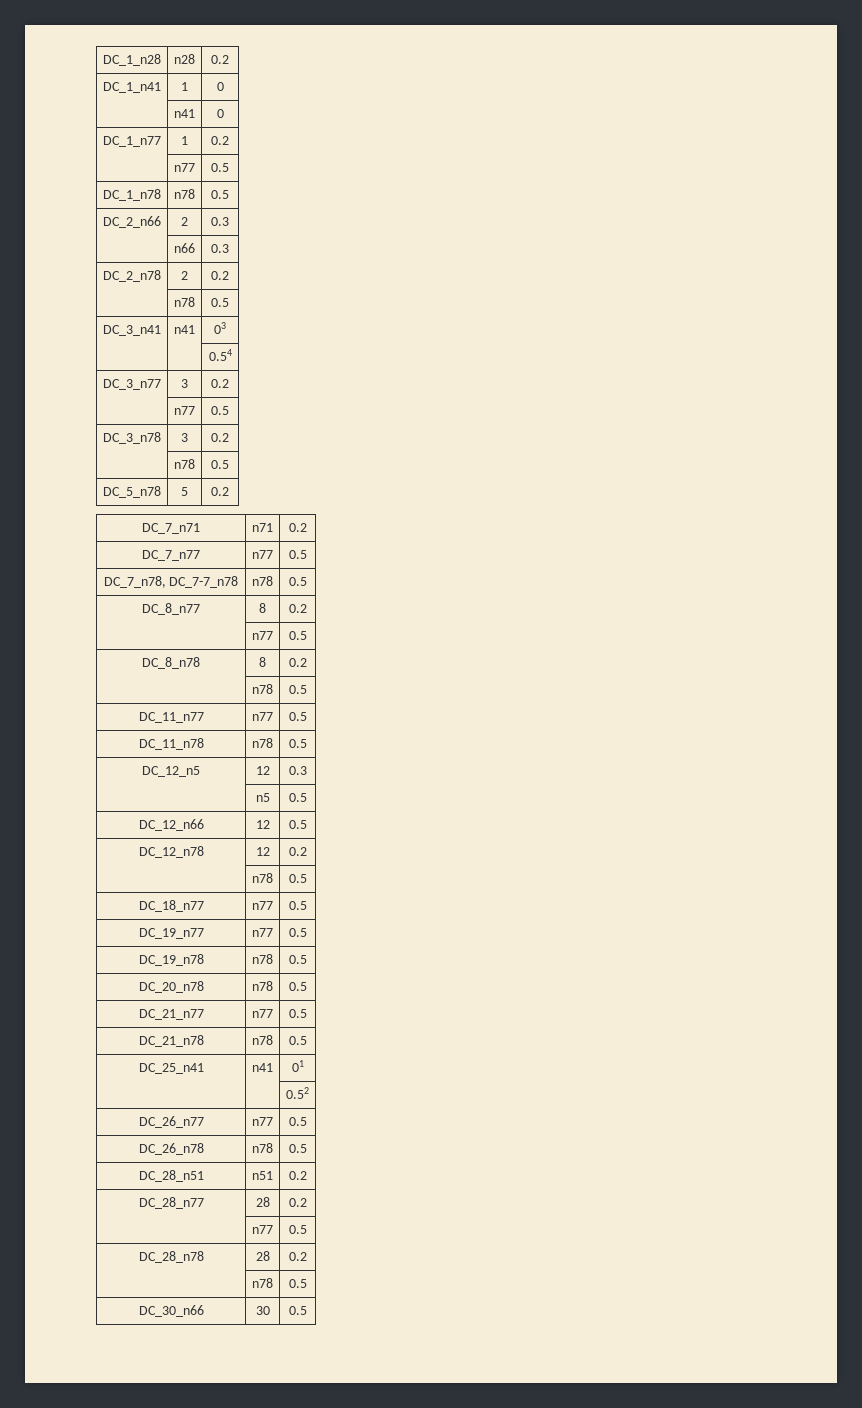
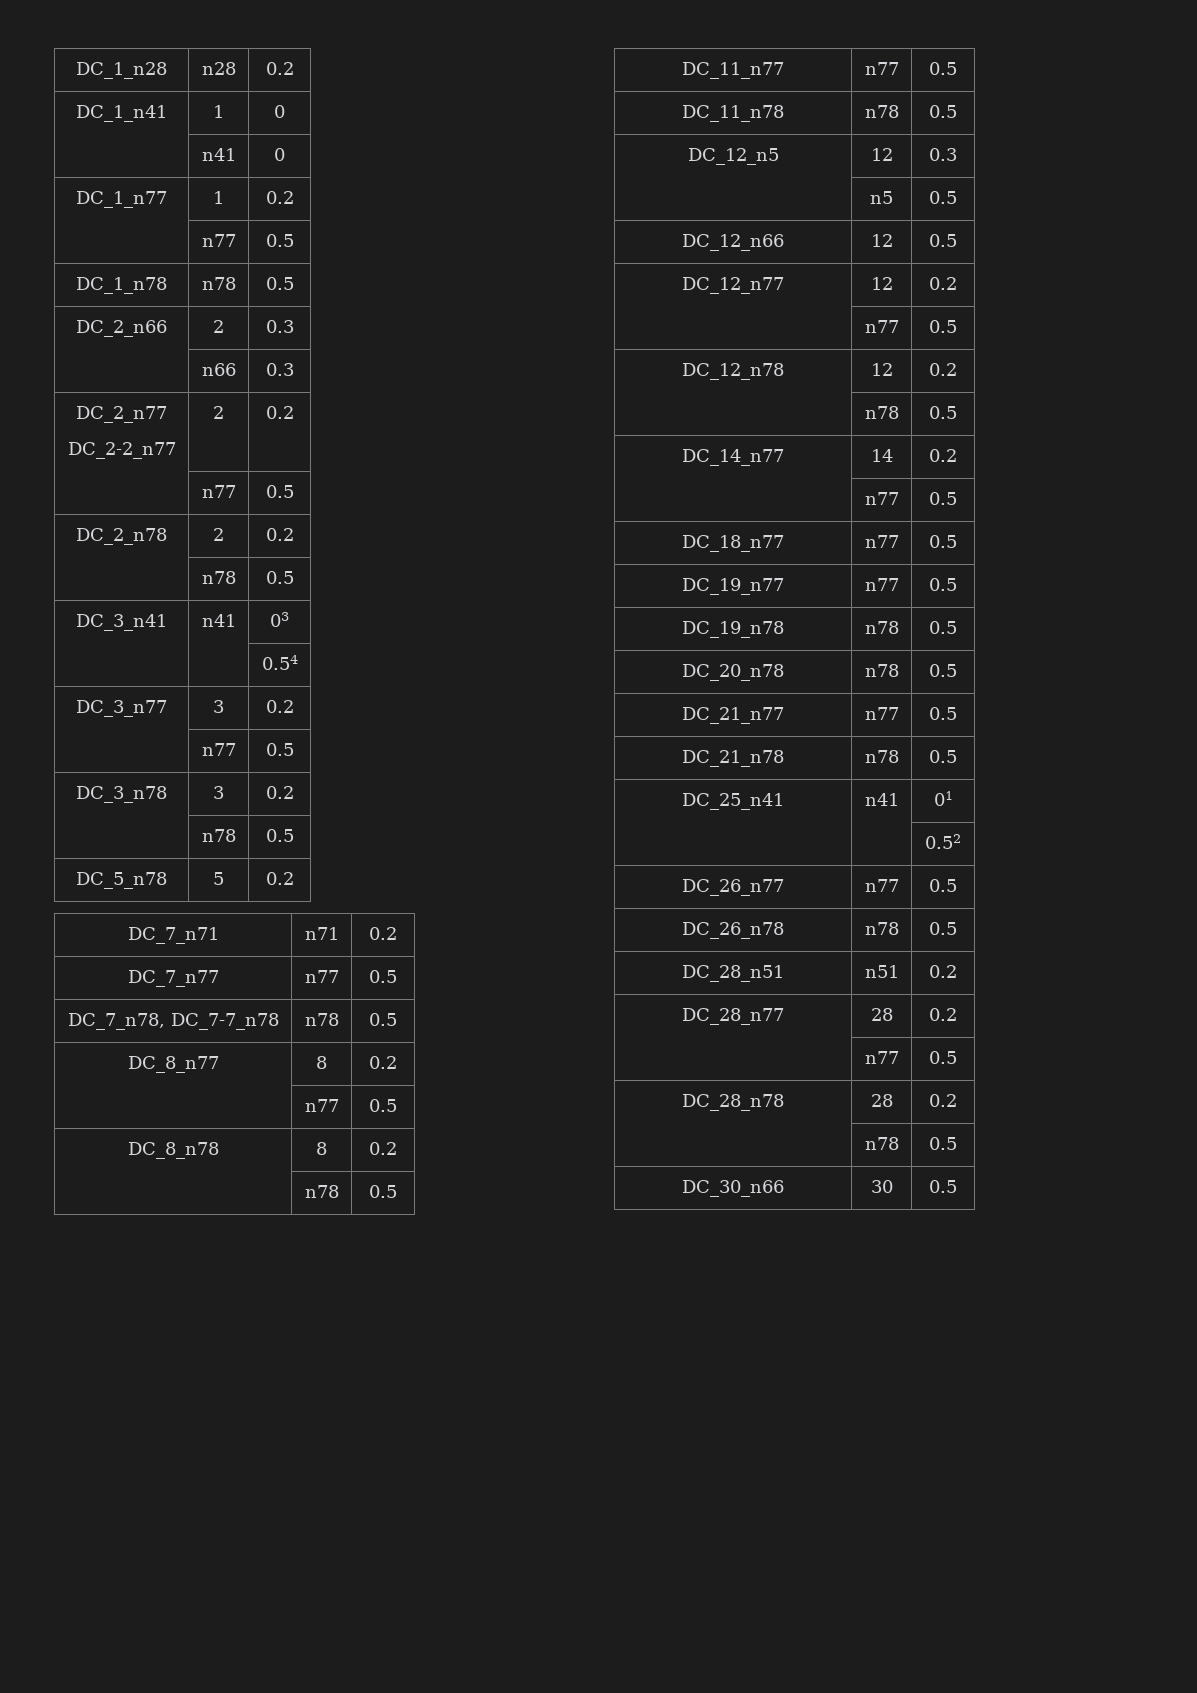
+ DC_2_n77
+ DC_2-2_n77 | 2 | 0.2
+ | n77 | 0.5
+ DC_12_n77 | 12 | 0.2
+ | n77 | 0.5
+ DC_14_n77 | 14 | 0.2
+ | n77 | 0.5

